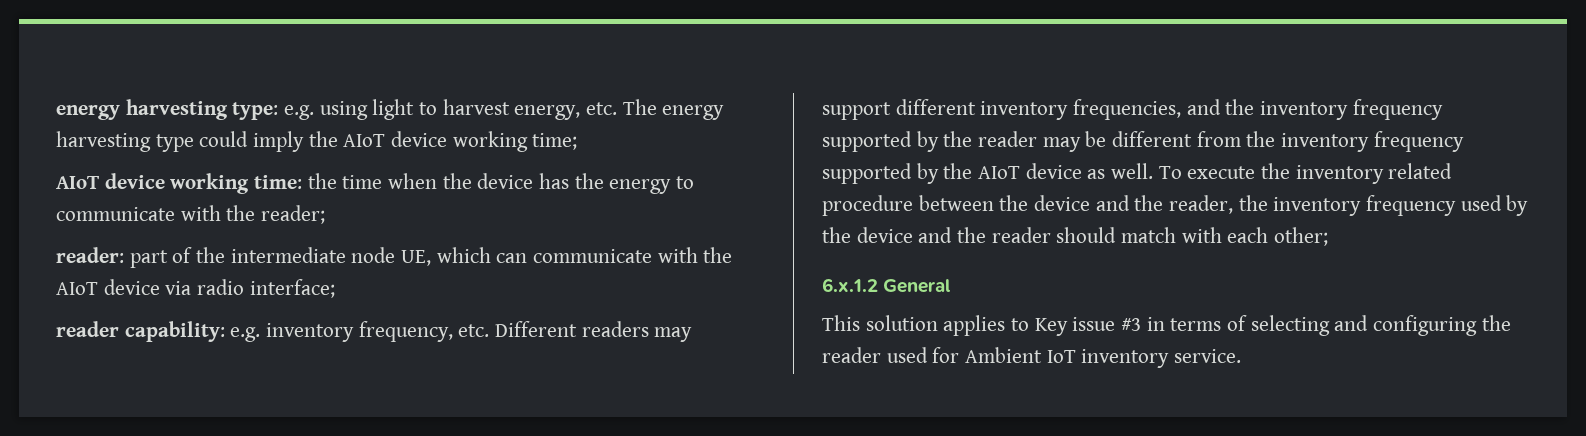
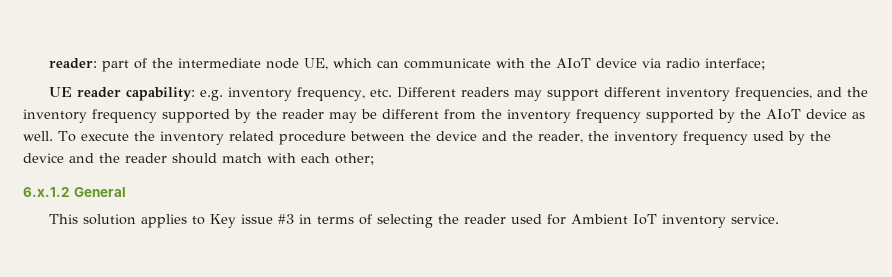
- energy harvesting type: e.g. using light to harvest energy, etc. The energy harvesting type could imply the AIoT device working time;
- AIoT device working time: the time when the device has the energy to communicate with the reader;
- reader capability: e.g. inventory frequency, etc. Different readers may support different inventory frequencies, and the inventory frequency supported by the reader may be different from the inventory frequency supported by the AIoT device as well.
+ UE reader capability: e.g. inventory frequency, etc. Different readers may support different inventory frequencies, and the inventory frequency supported by the reader may be different from the inventory frequency supported by the AIoT device as well.
- This solution applies to Key issue #3 in terms of selecting and configuring the reader used for Ambient IoT inventory service.
+ This solution applies to Key issue #3 in terms of selecting the reader used for Ambient IoT inventory service.

